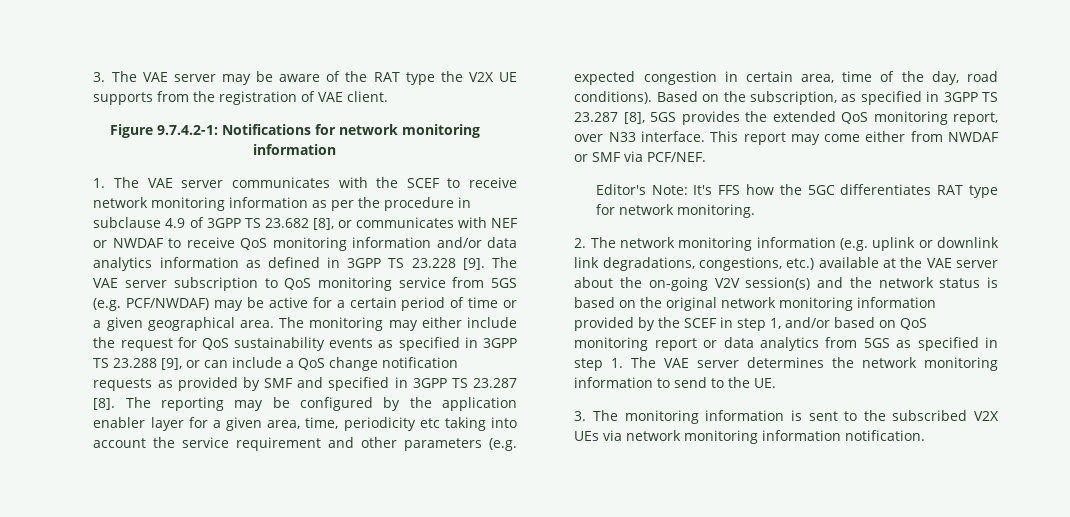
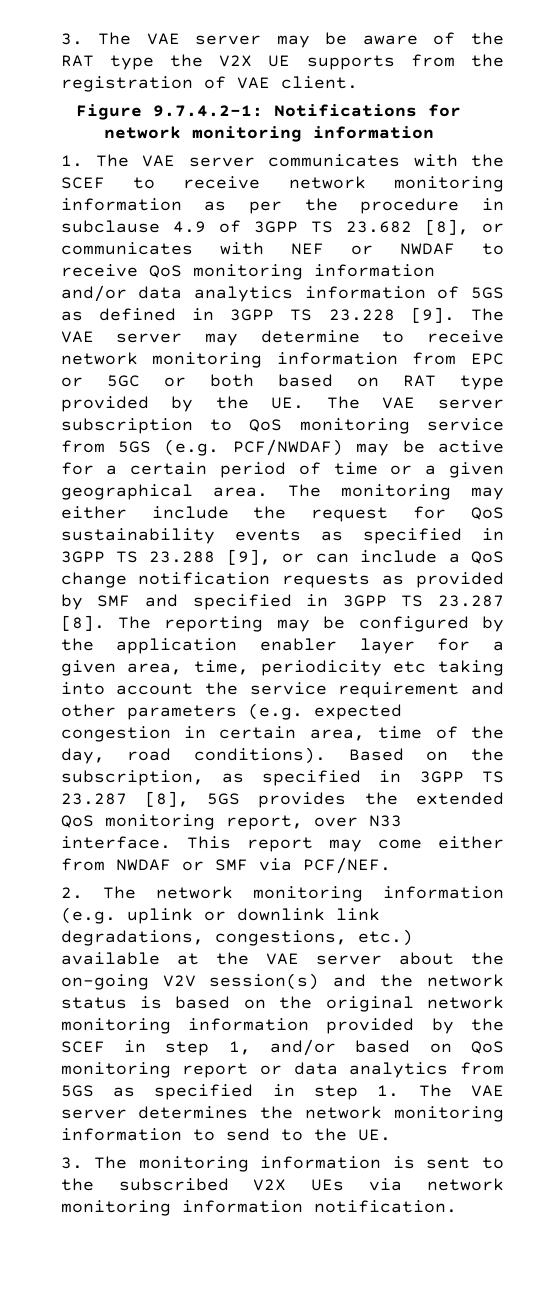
- 1. The VAE server communicates with the SCEF to receive network monitoring information as per the procedure in subclause 4.9 of 3GPP TS 23.682 [8], or communicates with NEF or NWDAF to receive QoS monitoring information and/or data analytics information as defined in 3GPP TS 23.228 [9].
+ 1. The VAE server communicates with the SCEF to receive network monitoring information as per the procedure in subclause 4.9 of 3GPP TS 23.682 [8], or communicates with NEF or NWDAF to receive QoS monitoring information and/or data analytics information of 5GS as defined in 3GPP TS 23.228 [9].
- The VAE server subscription to QoS monitoring service from 5GS (e.g. PCF/NWDAF) may be active for a certain period of time or a given geographical area.
+ The VAE server may determine to receive network monitoring information from EPC or 5GC or both based on RAT type provided by the UE. The VAE server subscription to QoS monitoring service from 5GS (e.g. PCF/NWDAF) may be active for a certain period of time or a given geographical area.
- Editor's Note: It's FFS how the 5GC differentiates RAT type for network monitoring.

